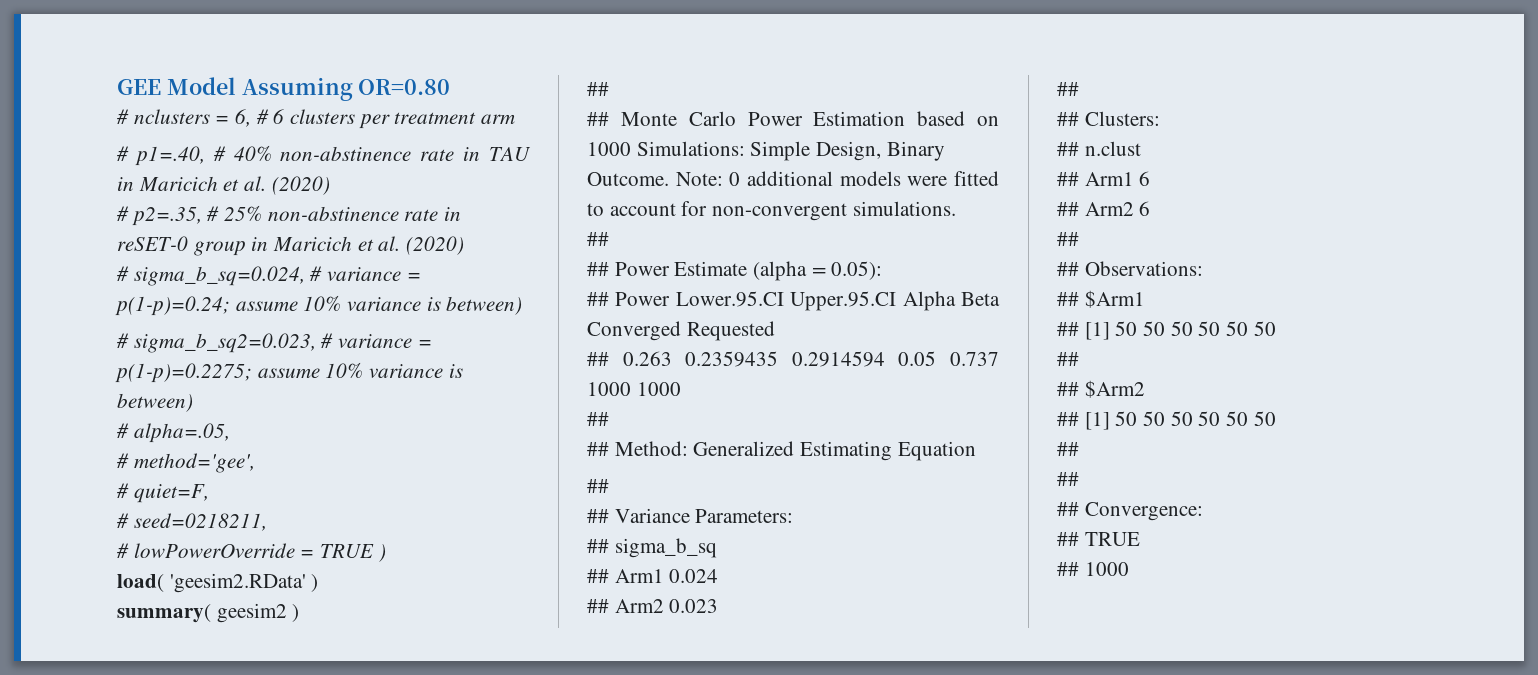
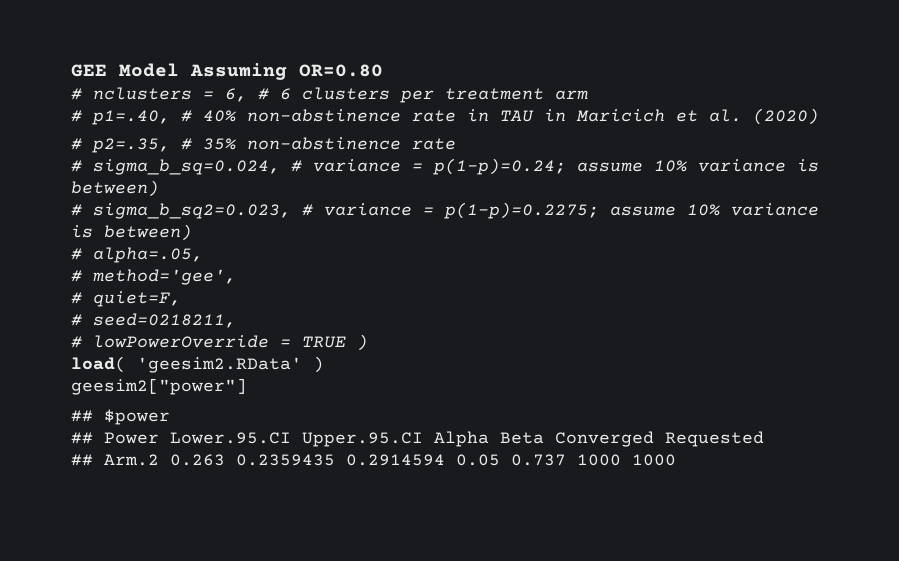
- # p2=.35, # 25% non-abstinence rate in reSET-0 group in Maricich et al. (2020)
+ # p2=.35, # 35% non-abstinence rate
- summary( geesim2 )
- ##
- ## Monte Carlo Power Estimation based on 1000 Simulations: Simple Design, Binary Outcome. Note: 0 additional models were fitted to account for non-convergent simulations.
- ##
- ## Power Estimate (alpha = 0.05):
+ geesim2["power"]
+ ## $power
- ## 0.263 0.2359435 0.2914594 0.05 0.737 1000 1000
- ##
- ## Method: Generalized Estimating Equation
- ##
- ## Variance Parameters:
- ## sigma_b_sq
- ## Arm1 0.024
- ## Arm2 0.023
- ##
- ## Clusters:
- ## n.clust
- ## Arm1 6
- ## Arm2 6
- ##
- ## Observations:
- ## $Arm1
- ## [1] 50 50 50 50 50 50
- ##
- ## $Arm2
- ## [1] 50 50 50 50 50 50
- ##
- ##
- ## Convergence:
- ## TRUE
- ## 1000
+ ## Arm.2 0.263 0.2359435 0.2914594 0.05 0.737 1000 1000

